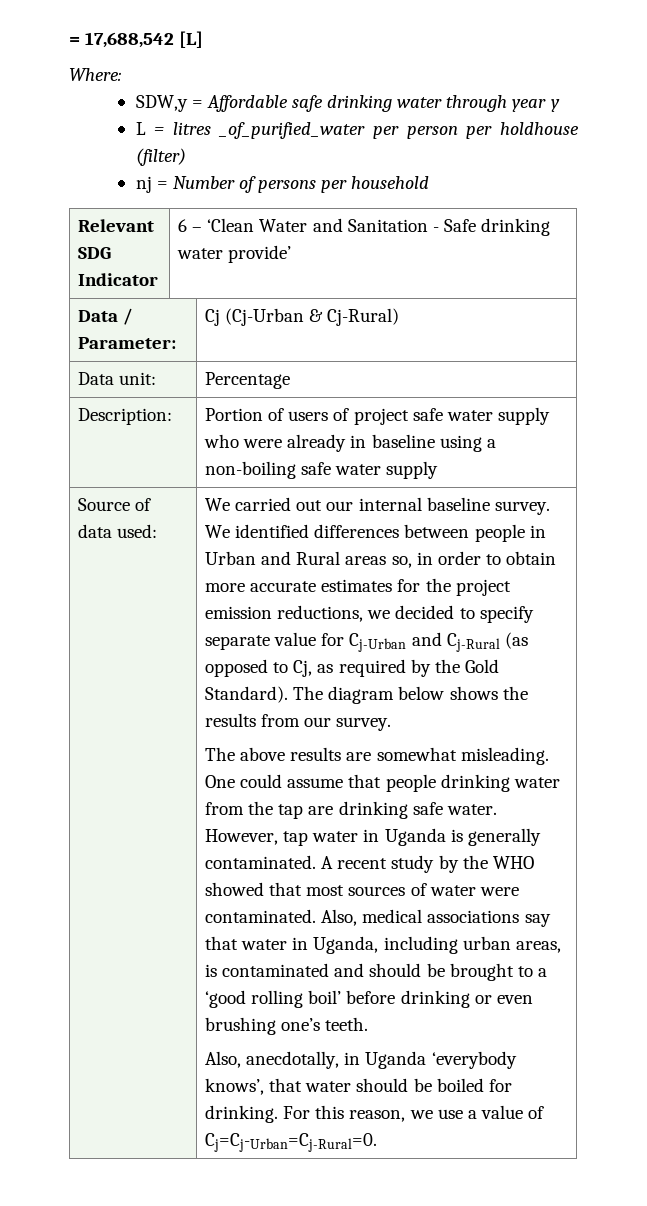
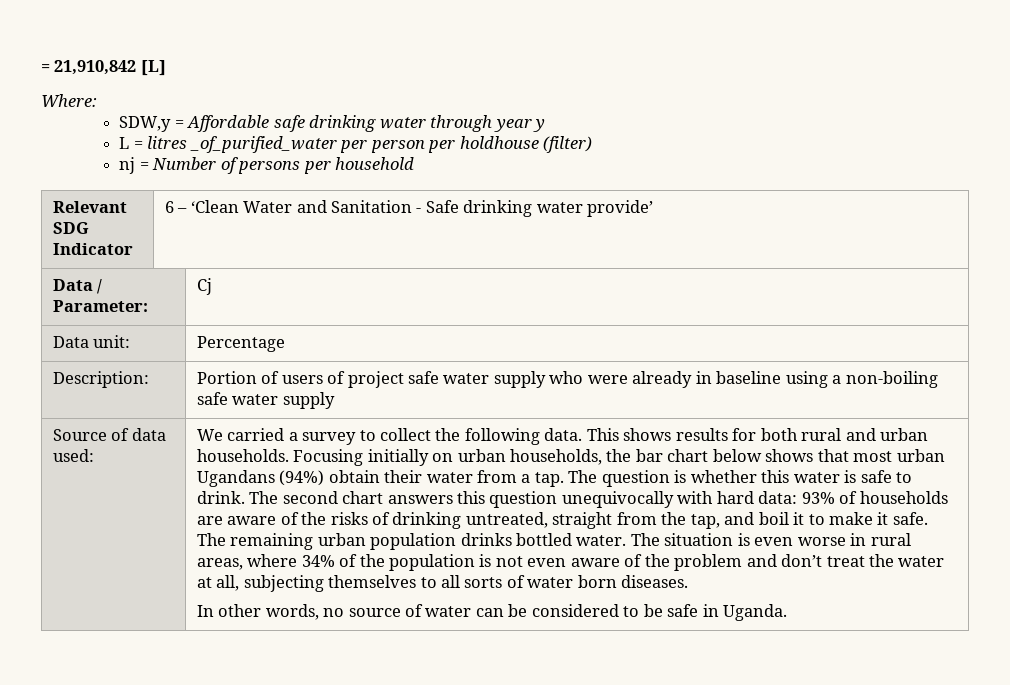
- = 17,688,542 [L]
+ = 21,910,842 [L]
- Data / Parameter: | Cj (Cj-Urban & Cj-Rural)
+ Data / Parameter: | Cj
- We carried out our internal baseline survey. We identified differences between people in Urban and Rural areas so, in order to obtain more accurate estimates for the project emission reductions, we decided to specify separate value for Cj-Urban and Cj-Rural (as opposed to Cj, as required by the Gold Standard). The diagram below shows the results from our survey.
- The above results are somewhat misleading. One could assume that people drinking water from the tap are drinking safe water. However, tap water in Uganda is generally contaminated. A recent study by the WHO showed that most sources of water were contaminated. Also, medical associations say that water in Uganda, including urban areas, is contaminated and should be brought to a ‘good rolling boil’ before drinking or even brushing one’s teeth.
- Also, anecdotally, in Uganda ‘everybody knows’, that water should be boiled for drinking. For this reason, we use a value of Cj=Cj-Urban=Cj-Rural=0.
+ We carried a survey to collect the following data. This shows results for both rural and urban households. Focusing initially on urban households, the bar chart below shows that most urban Ugandans (94%) obtain their water from a tap. The question is whether this water is safe to drink. The second chart answers this question unequivocally with hard data: 93% of households are aware of the risks of drinking untreated, straight from the tap, and boil it to make it safe. The remaining urban population drinks bottled water. The situation is even worse in rural areas, where 34% of the population is not even aware of the problem and don’t treat the water at all, subjecting themselves to all sorts of water born diseases.
+ In other words, no source of water can be considered to be safe in Uganda.

